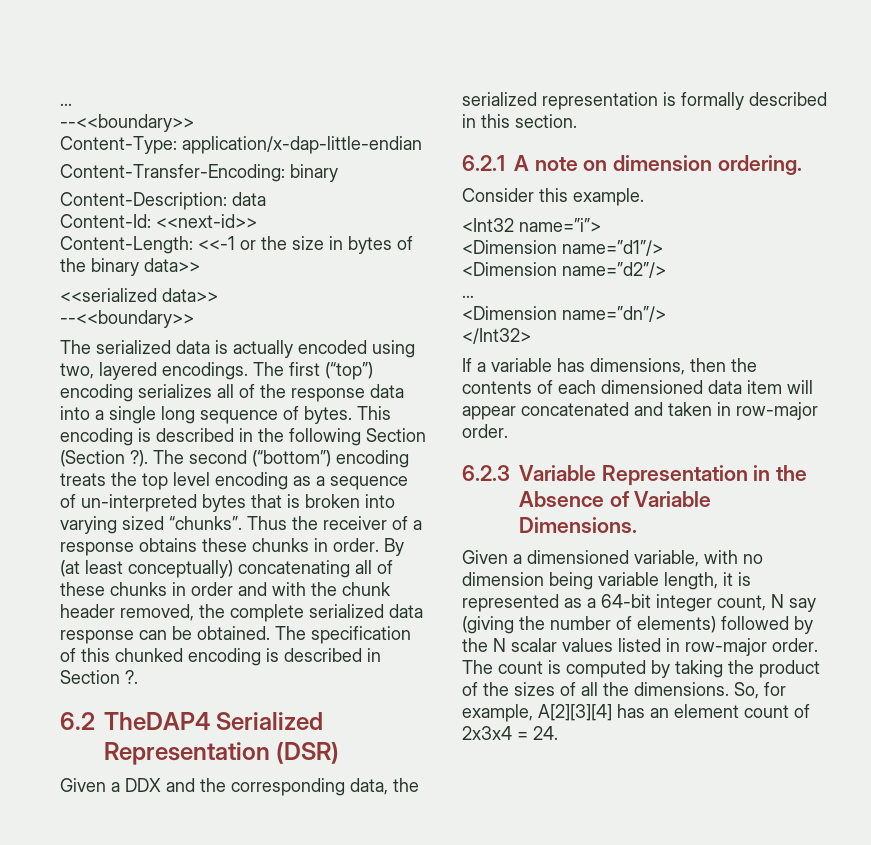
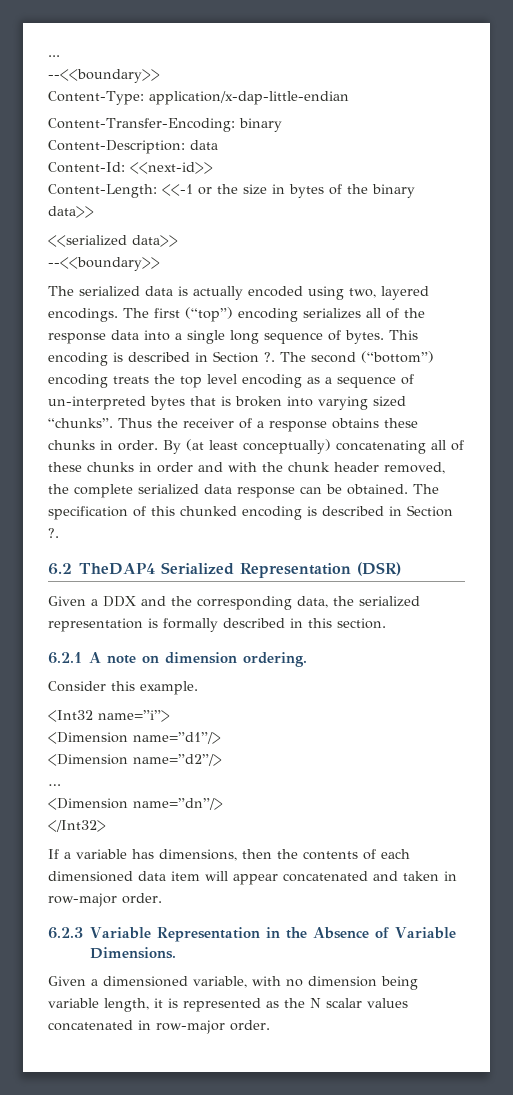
- This encoding is described in the following Section (Section ?).
+ This encoding is described in Section ?.
- Given a dimensioned variable, with no dimension being variable length, it is represented as a 64-bit integer count, N say (giving the number of elements) followed by the N scalar values listed in row-major order. The count is computed by taking the product of the sizes of all the dimensions. So, for example, A[2][3][4] has an element count of 2x3x4 = 24.
+ Given a dimensioned variable, with no dimension being variable length, it is represented as the N scalar values concatenated in row-major order.

